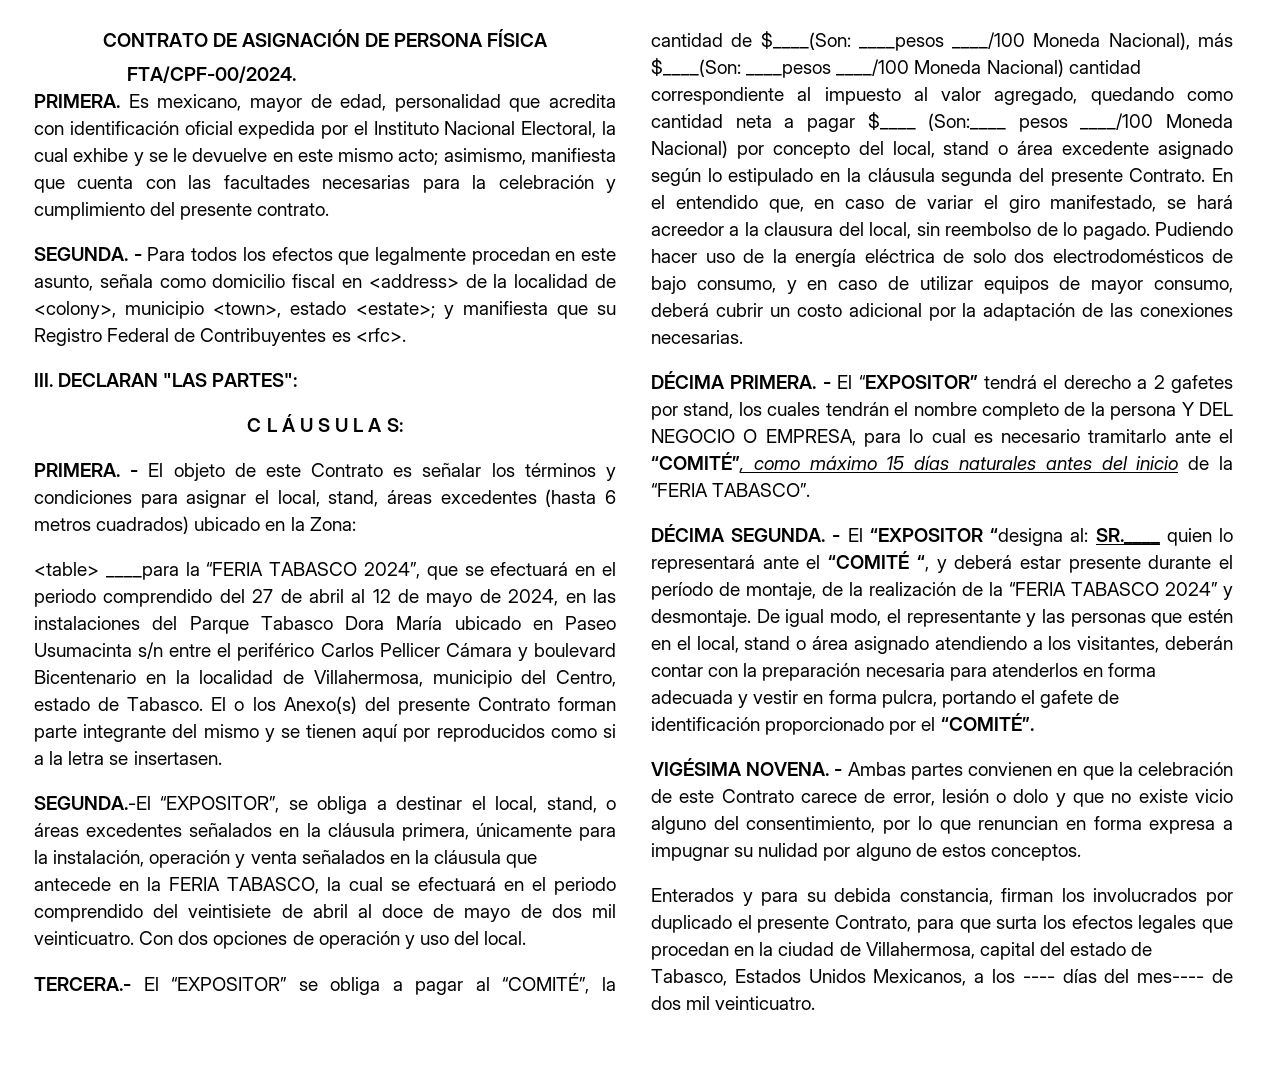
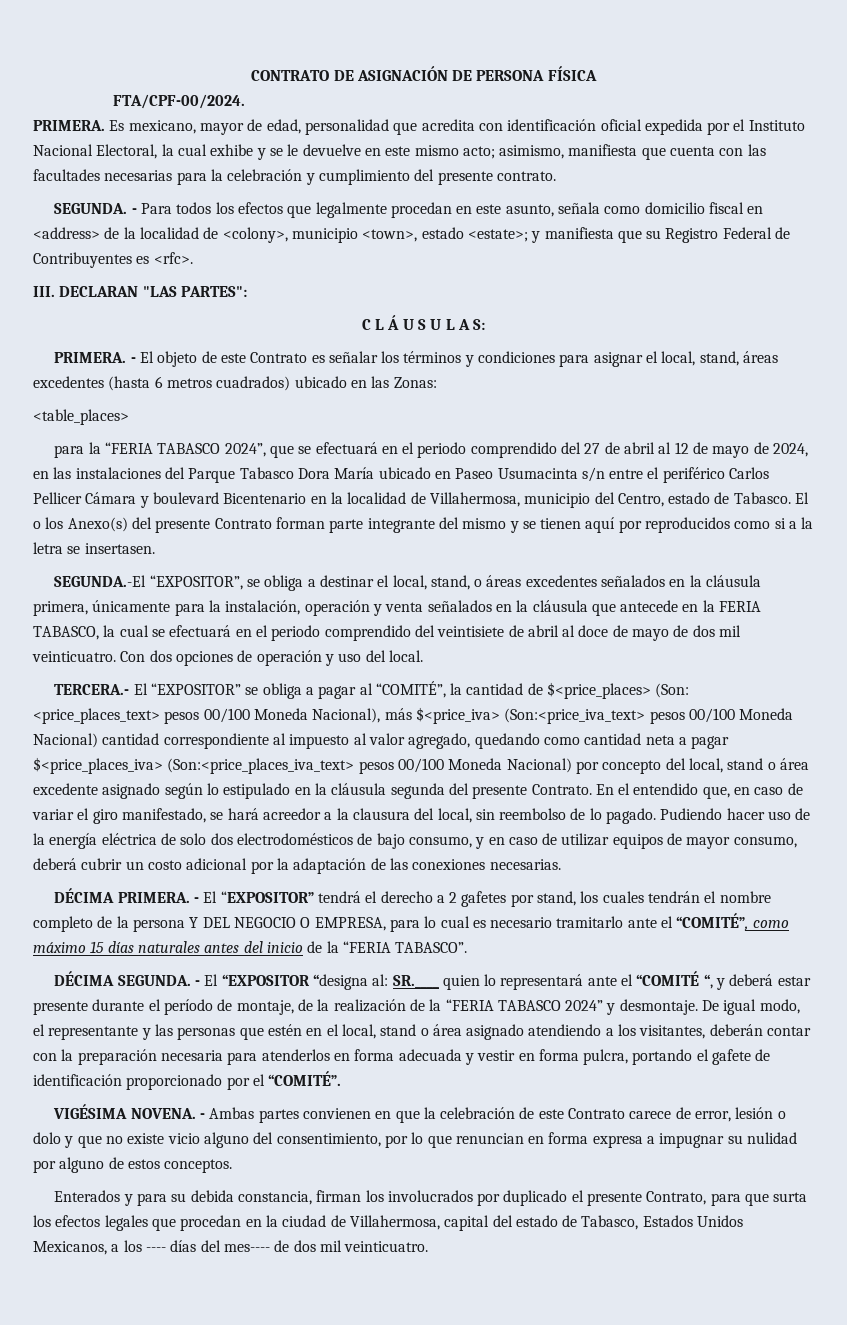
- - El objeto de este Contrato es señalar los términos y condiciones para asignar el local, stand, áreas excedentes (hasta 6 metros cuadrados) ubicado en la Zona:
- <table> ____para la “FERIA TABASCO 2024”, que se efectuará en el periodo comprendido del 27 de abril al 12 de mayo de 2024, en las instalaciones del Parque Tabasco Dora María ubicado en Paseo Usumacinta s/n entre el periférico Carlos Pellicer Cámara y boulevard Bicentenario en la localidad de Villahermosa, municipio del Centro, estado de Tabasco.
+ - El objeto de este Contrato es señalar los términos y condiciones para asignar el local, stand, áreas excedentes (hasta 6 metros cuadrados) ubicado en las Zonas:
+ <table_places>
+ para la “FERIA TABASCO 2024”, que se efectuará en el periodo comprendido del 27 de abril al 12 de mayo de 2024, en las instalaciones del Parque Tabasco Dora María ubicado en Paseo Usumacinta s/n entre el periférico Carlos Pellicer Cámara y boulevard Bicentenario en la localidad de Villahermosa, municipio del Centro, estado de Tabasco.
- TERCERA.- El “EXPOSITOR” se obliga a pagar al “COMITÉ”, la cantidad de $____(Son: ____pesos ____/100 Moneda Nacional), más $____(Son: ____pesos ____/100 Moneda Nacional) cantidad correspondiente al impuesto al valor agregado, quedando como cantidad neta a pagar $____ (Son:____ pesos ____/100 Moneda Nacional) por concepto del local, stand o área excedente asignado según lo estipulado en la cláusula segunda del presente Contrato.
+ TERCERA.- El “EXPOSITOR” se obliga a pagar al “COMITÉ”, la cantidad de $<price_places> (Son: <price_places_text> pesos 00/100 Moneda Nacional), más $<price_iva> (Son:<price_iva_text> pesos 00/100 Moneda Nacional) cantidad correspondiente al impuesto al valor agregado, quedando como cantidad neta a pagar $<price_places_iva> (Son:<price_places_iva_text> pesos 00/100 Moneda Nacional) por concepto del local, stand o área excedente asignado según lo estipulado en la cláusula segunda del presente Contrato.

